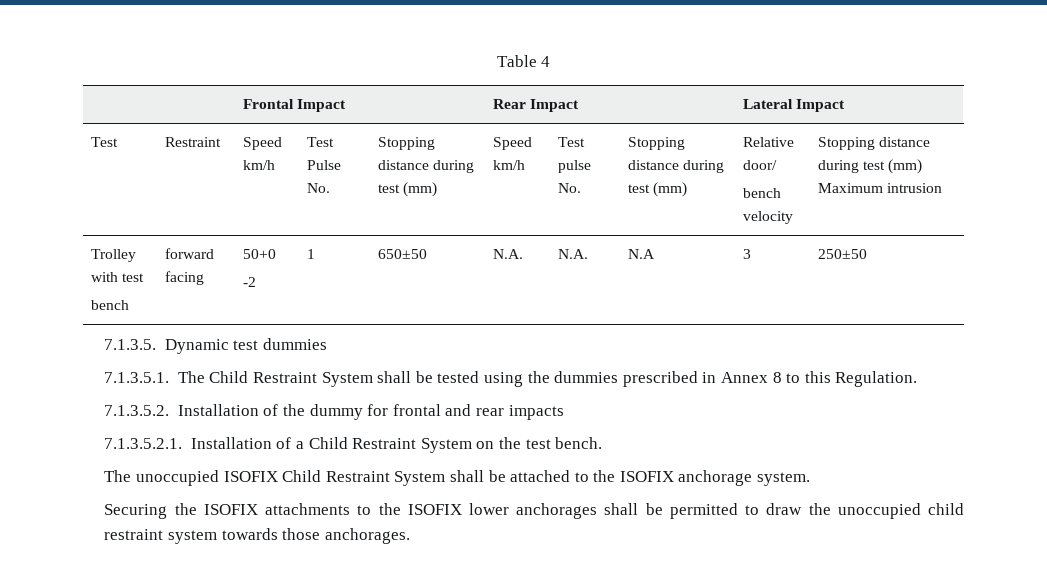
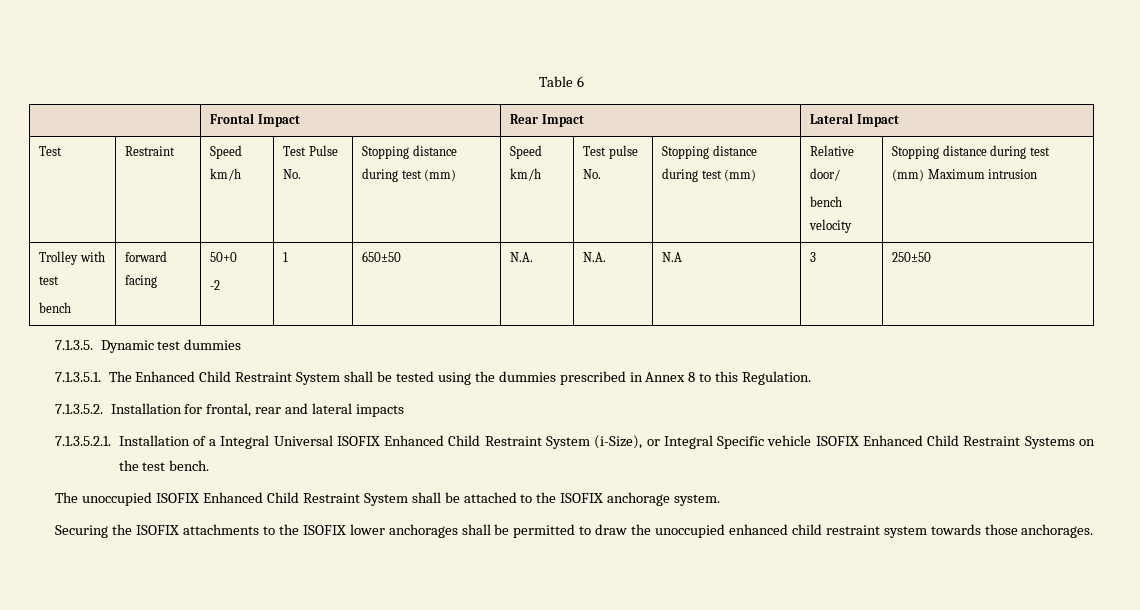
- Table 4
+ Table 6
- 7.1.3.5.1. The Child Restraint System shall be tested using the dummies prescribed in Annex 8 to this Regulation.
+ 7.1.3.5.1. The Enhanced Child Restraint System shall be tested using the dummies prescribed in Annex 8 to this Regulation.
- 7.1.3.5.2. Installation of the dummy for frontal and rear impacts
+ 7.1.3.5.2. Installation for frontal, rear and lateral impacts
- 7.1.3.5.2.1. Installation of a Child Restraint System on the test bench.
+ 7.1.3.5.2.1. Installation of a Integral Universal ISOFIX Enhanced Child Restraint System (i-Size), or Integral Specific vehicle ISOFIX Enhanced Child Restraint Systems on the test bench.
- The unoccupied ISOFIX Child Restraint System shall be attached to the ISOFIX anchorage system.
+ The unoccupied ISOFIX Enhanced Child Restraint System shall be attached to the ISOFIX anchorage system.
- Securing the ISOFIX attachments to the ISOFIX lower anchorages shall be permitted to draw the unoccupied child restraint system towards those anchorages.
+ Securing the ISOFIX attachments to the ISOFIX lower anchorages shall be permitted to draw the unoccupied enhanced child restraint system towards those anchorages.

